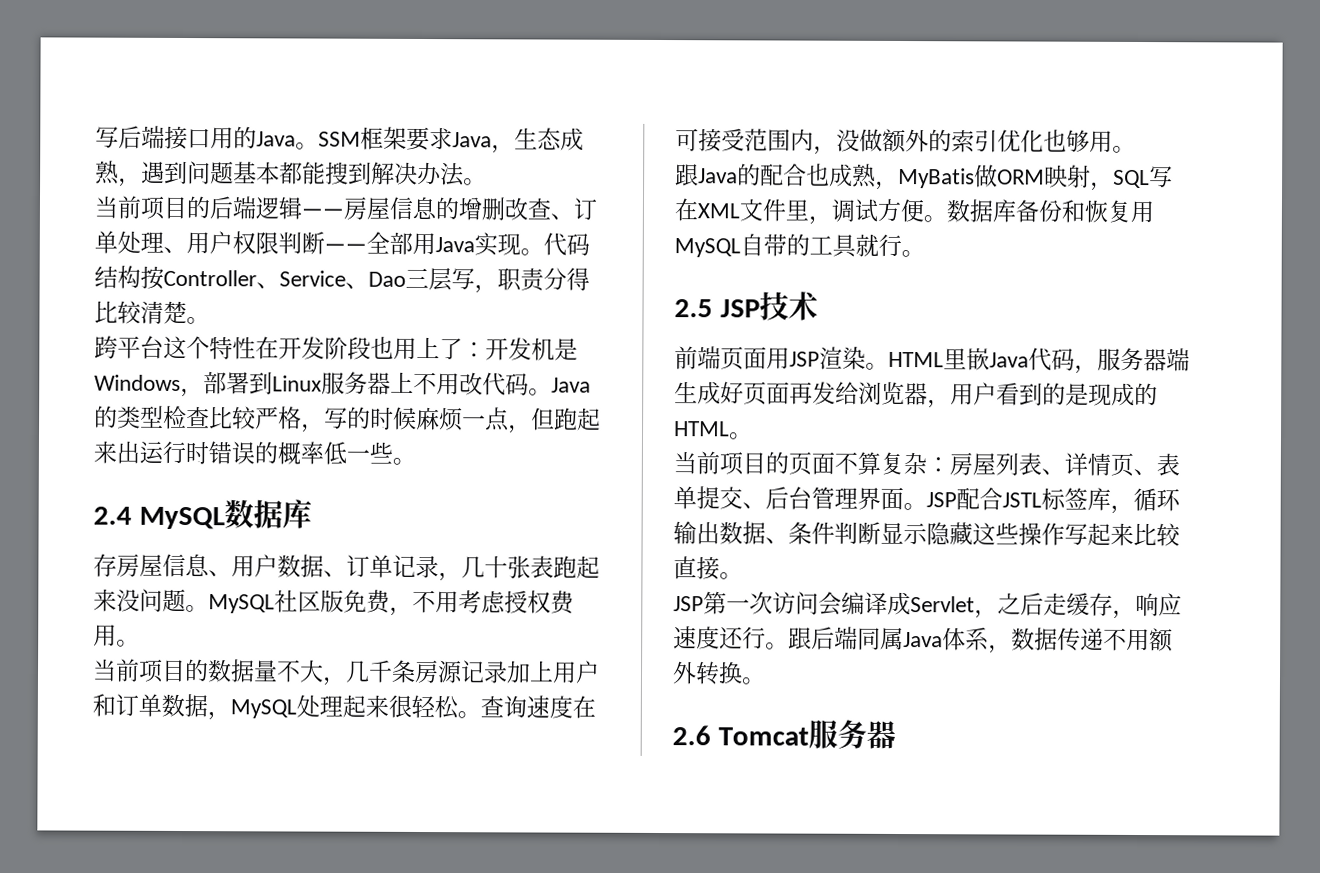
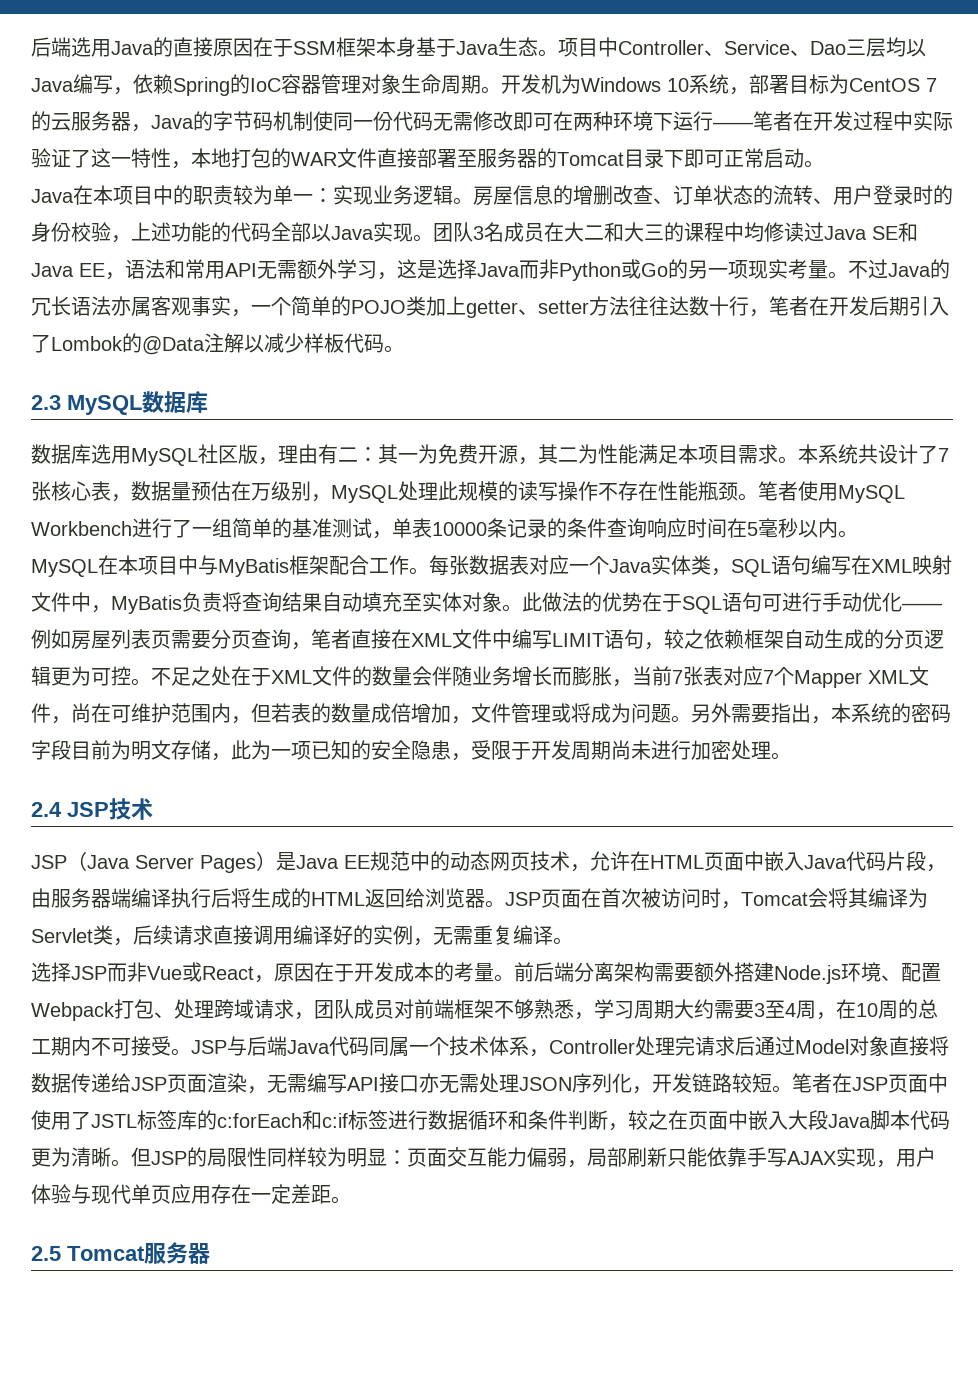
- 写后端接口用的Java。SSM框架要求Java，生态成熟，遇到问题基本都能搜到解决办法。
- 当前项目的后端逻辑——房屋信息的增删改查、订单处理、用户权限判断——全部用Java实现。代码结构按Controller、Service、Dao三层写，职责分得比较清楚。
- 跨平台这个特性在开发阶段也用上了：开发机是Windows，部署到Linux服务器上不用改代码。Java的类型检查比较严格，写的时候麻烦一点，但跑起来出运行时错误的概率低一些。
- 2.4 MySQL数据库
- 存房屋信息、用户数据、订单记录，几十张表跑起来没问题。MySQL社区版免费，不用考虑授权费用。
- 当前项目的数据量不大，几千条房源记录加上用户和订单数据，MySQL处理起来很轻松。查询速度在可接受范围内，没做额外的索引优化也够用。
- 跟Java的配合也成熟，MyBatis做ORM映射，SQL写在XML文件里，调试方便。数据库备份和恢复用MySQL自带的工具就行。
- 2.5 JSP技术
- 前端页面用JSP渲染。HTML里嵌Java代码，服务器端生成好页面再发给浏览器，用户看到的是现成的HTML。
- 当前项目的页面不算复杂：房屋列表、详情页、表单提交、后台管理界面。JSP配合JSTL标签库，循环输出数据、条件判断显示隐藏这些操作写起来比较直接。
- JSP第一次访问会编译成Servlet，之后走缓存，响应速度还行。跟后端同属Java体系，数据传递不用额外转换。
- 2.6 Tomcat服务器
+ 后端选用Java的直接原因在于SSM框架本身基于Java生态。项目中Controller、Service、Dao三层均以Java编写，依赖Spring的IoC容器管理对象生命周期。开发机为Windows 10系统，部署目标为CentOS 7的云服务器，Java的字节码机制使同一份代码无需修改即可在两种环境下运行——笔者在开发过程中实际验证了这一特性，本地打包的WAR文件直接部署至服务器的Tomcat目录下即可正常启动。
+ Java在本项目中的职责较为单一：实现业务逻辑。房屋信息的增删改查、订单状态的流转、用户登录时的身份校验，上述功能的代码全部以Java实现。团队3名成员在大二和大三的课程中均修读过Java SE和Java EE，语法和常用API无需额外学习，这是选择Java而非Python或Go的另一项现实考量。不过Java的冗长语法亦属客观事实，一个简单的POJO类加上getter、setter方法往往达数十行，笔者在开发后期引入了Lombok的@Data注解以减少样板代码。
+ 2.3 MySQL数据库
+ 数据库选用MySQL社区版，理由有二：其一为免费开源，其二为性能满足本项目需求。本系统共设计了7张核心表，数据量预估在万级别，MySQL处理此规模的读写操作不存在性能瓶颈。笔者使用MySQL Workbench进行了一组简单的基准测试，单表10000条记录的条件查询响应时间在5毫秒以内。
+ MySQL在本项目中与MyBatis框架配合工作。每张数据表对应一个Java实体类，SQL语句编写在XML映射文件中，MyBatis负责将查询结果自动填充至实体对象。此做法的优势在于SQL语句可进行手动优化——例如房屋列表页需要分页查询，笔者直接在XML文件中编写LIMIT语句，较之依赖框架自动生成的分页逻辑更为可控。不足之处在于XML文件的数量会伴随业务增长而膨胀，当前7张表对应7个Mapper XML文件，尚在可维护范围内，但若表的数量成倍增加，文件管理或将成为问题。另外需要指出，本系统的密码字段目前为明文存储，此为一项已知的安全隐患，受限于开发周期尚未进行加密处理。
+ 2.4 JSP技术
+ JSP（Java Server Pages）是Java EE规范中的动态网页技术，允许在HTML页面中嵌入Java代码片段，由服务器端编译执行后将生成的HTML返回给浏览器。JSP页面在首次被访问时，Tomcat会将其编译为Servlet类，后续请求直接调用编译好的实例，无需重复编译。
+ 选择JSP而非Vue或React，原因在于开发成本的考量。前后端分离架构需要额外搭建Node.js环境、配置Webpack打包、处理跨域请求，团队成员对前端框架不够熟悉，学习周期大约需要3至4周，在10周的总工期内不可接受。JSP与后端Java代码同属一个技术体系，Controller处理完请求后通过Model对象直接将数据传递给JSP页面渲染，无需编写API接口亦无需处理JSON序列化，开发链路较短。笔者在JSP页面中使用了JSTL标签库的c:forEach和c:if标签进行数据循环和条件判断，较之在页面中嵌入大段Java脚本代码更为清晰。但JSP的局限性同样较为明显：页面交互能力偏弱，局部刷新只能依靠手写AJAX实现，用户体验与现代单页应用存在一定差距。
+ 2.5 Tomcat服务器

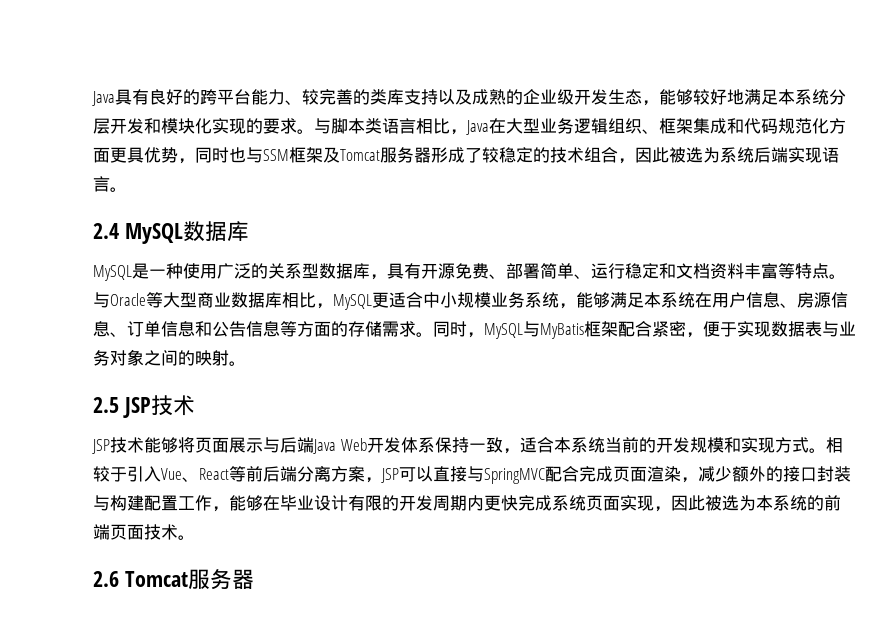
- 后端选用Java的直接原因在于SSM框架本身基于Java生态。项目中Controller、Service、Dao三层均以Java编写，依赖Spring的IoC容器管理对象生命周期。开发机为Windows 10系统，部署目标为CentOS 7的云服务器，Java的字节码机制使同一份代码无需修改即可在两种环境下运行——笔者在开发过程中实际验证了这一特性，本地打包的WAR文件直接部署至服务器的Tomcat目录下即可正常启动。
- Java在本项目中的职责较为单一：实现业务逻辑。房屋信息的增删改查、订单状态的流转、用户登录时的身份校验，上述功能的代码全部以Java实现。团队3名成员在大二和大三的课程中均修读过Java SE和Java EE，语法和常用API无需额外学习，这是选择Java而非Python或Go的另一项现实考量。不过Java的冗长语法亦属客观事实，一个简单的POJO类加上getter、setter方法往往达数十行，笔者在开发后期引入了Lombok的@Data注解以减少样板代码。
- 2.3 MySQL数据库
+ Java具有良好的跨平台能力、较完善的类库支持以及成熟的企业级开发生态，能够较好地满足本系统分层开发和模块化实现的要求。与脚本类语言相比，Java在大型业务逻辑组织、框架集成和代码规范化方面更具优势，同时也与SSM框架及Tomcat服务器形成了较稳定的技术组合，因此被选为系统后端实现语言。
+ 2.4 MySQL数据库
- 数据库选用MySQL社区版，理由有二：其一为免费开源，其二为性能满足本项目需求。本系统共设计了7张核心表，数据量预估在万级别，MySQL处理此规模的读写操作不存在性能瓶颈。笔者使用MySQL Workbench进行了一组简单的基准测试，单表10000条记录的条件查询响应时间在5毫秒以内。
- MySQL在本项目中与MyBatis框架配合工作。每张数据表对应一个Java实体类，SQL语句编写在XML映射文件中，MyBatis负责将查询结果自动填充至实体对象。此做法的优势在于SQL语句可进行手动优化——例如房屋列表页需要分页查询，笔者直接在XML文件中编写LIMIT语句，较之依赖框架自动生成的分页逻辑更为可控。不足之处在于XML文件的数量会伴随业务增长而膨胀，当前7张表对应7个Mapper XML文件，尚在可维护范围内，但若表的数量成倍增加，文件管理或将成为问题。另外需要指出，本系统的密码字段目前为明文存储，此为一项已知的安全隐患，受限于开发周期尚未进行加密处理。
- 2.4 JSP技术
+ MySQL是一种使用广泛的关系型数据库，具有开源免费、部署简单、运行稳定和文档资料丰富等特点。与Oracle等大型商业数据库相比，MySQL更适合中小规模业务系统，能够满足本系统在用户信息、房源信息、订单信息和公告信息等方面的存储需求。同时，MySQL与MyBatis框架配合紧密，便于实现数据表与业务对象之间的映射。
+ 2.5 JSP技术
- JSP（Java Server Pages）是Java EE规范中的动态网页技术，允许在HTML页面中嵌入Java代码片段，由服务器端编译执行后将生成的HTML返回给浏览器。JSP页面在首次被访问时，Tomcat会将其编译为Servlet类，后续请求直接调用编译好的实例，无需重复编译。
- 选择JSP而非Vue或React，原因在于开发成本的考量。前后端分离架构需要额外搭建Node.js环境、配置Webpack打包、处理跨域请求，团队成员对前端框架不够熟悉，学习周期大约需要3至4周，在10周的总工期内不可接受。JSP与后端Java代码同属一个技术体系，Controller处理完请求后通过Model对象直接将数据传递给JSP页面渲染，无需编写API接口亦无需处理JSON序列化，开发链路较短。笔者在JSP页面中使用了JSTL标签库的c:forEach和c:if标签进行数据循环和条件判断，较之在页面中嵌入大段Java脚本代码更为清晰。但JSP的局限性同样较为明显：页面交互能力偏弱，局部刷新只能依靠手写AJAX实现，用户体验与现代单页应用存在一定差距。
- 2.5 Tomcat服务器
+ JSP技术能够将页面展示与后端Java Web开发体系保持一致，适合本系统当前的开发规模和实现方式。相较于引入Vue、React等前后端分离方案，JSP可以直接与SpringMVC配合完成页面渲染，减少额外的接口封装与构建配置工作，能够在毕业设计有限的开发周期内更快完成系统页面实现，因此被选为本系统的前端页面技术。
+ 2.6 Tomcat服务器

